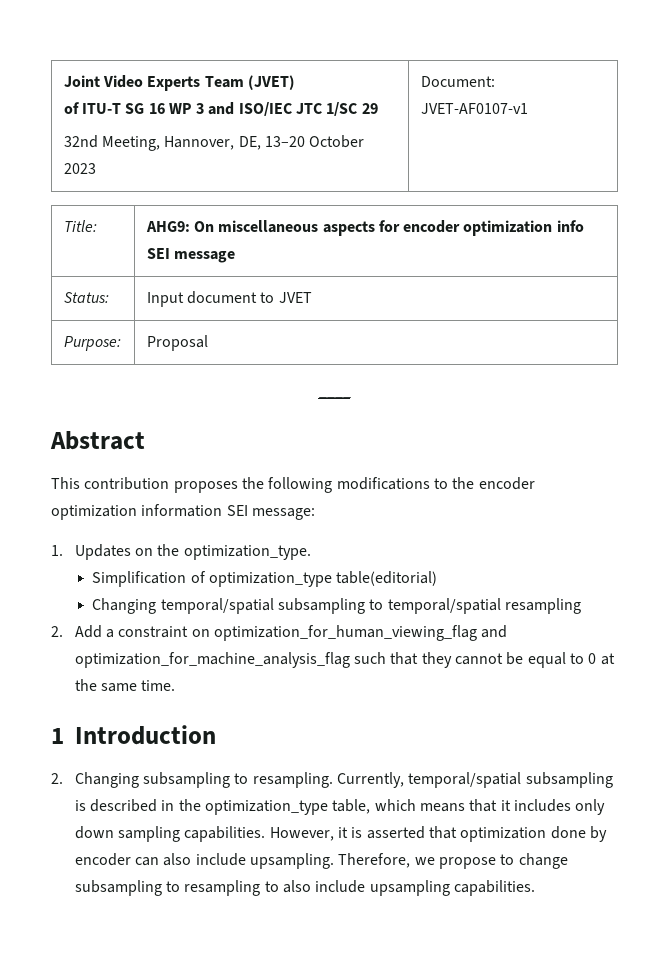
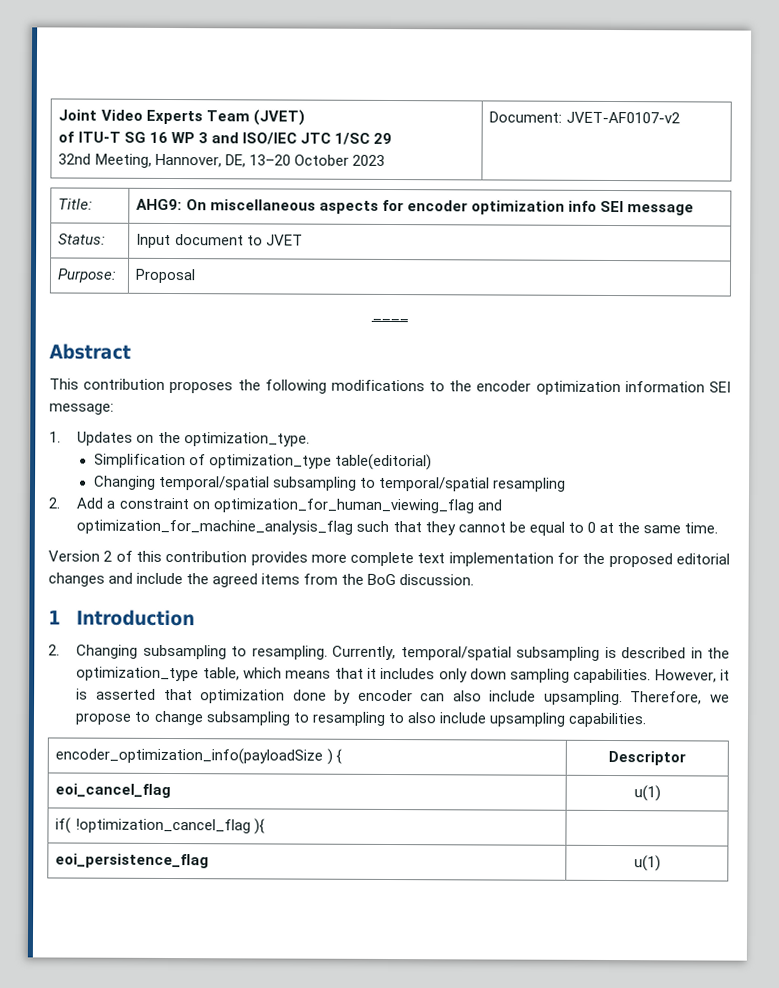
  Joint Video Experts Team (JVET)
  of ITU-T SG 16 WP 3 and ISO/IEC JTC 1/SC 29
- 32nd Meeting, Hannover, DE, 13–20 October 2023 | Document: JVET-AF0107-v1
+ 32nd Meeting, Hannover, DE, 13–20 October 2023 | Document: JVET-AF0107-v2
+ Version 2 of this contribution provides more complete text implementation for the proposed editorial changes and include the agreed items from the BoG discussion.
+ encoder_optimization_info(payloadSize ) { | Descriptor
+ eoi_cancel_flag | u(1)
+ if( !optimization_cancel_flag ){ |
+ eoi_persistence_flag | u(1)

